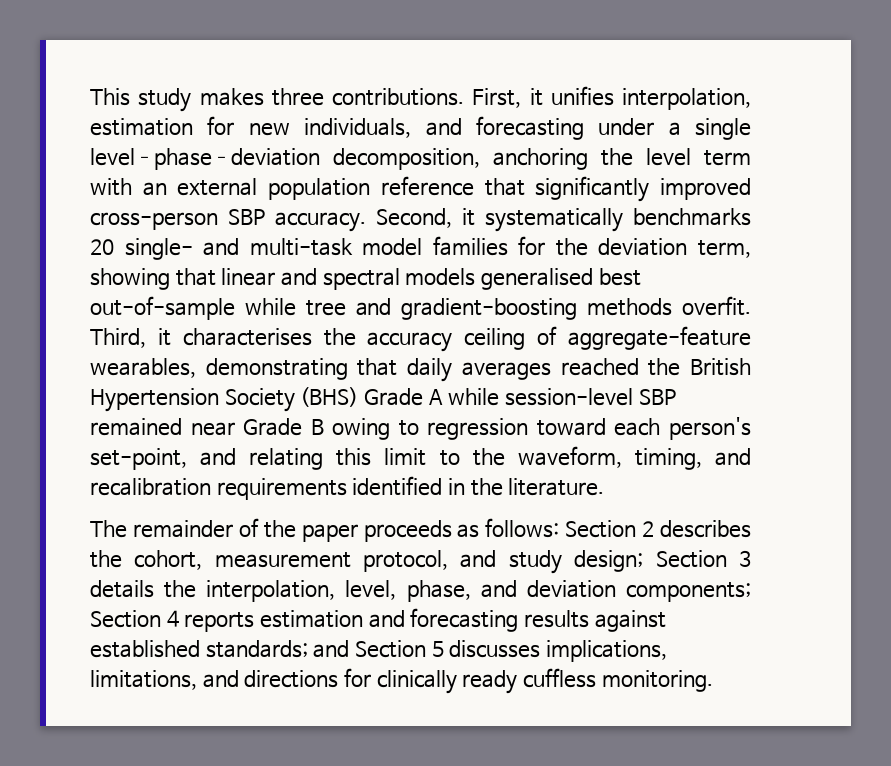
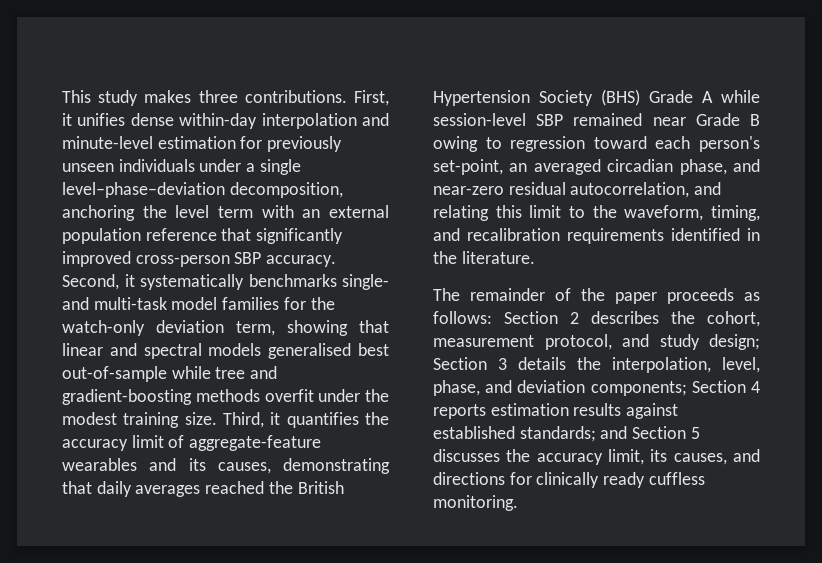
- First, it unifies interpolation, estimation for new individuals, and forecasting under a single level–phase–deviation decomposition, anchoring the level term with an external population reference that significantly improved cross-person SBP accuracy.
+ First, it unifies dense within-day interpolation and minute-level estimation for previously unseen individuals under a single level–phase–deviation decomposition, anchoring the level term with an external population reference that significantly improved cross-person SBP accuracy.
- Second, it systematically benchmarks 20 single- and multi-task model families for the deviation term, showing that linear and spectral models generalised best out-of-sample while tree and gradient-boosting methods overfit.
+ Second, it systematically benchmarks single- and multi-task model families for the watch-only deviation term, showing that linear and spectral models generalised best out-of-sample while tree and gradient-boosting methods overfit under the modest training size.
- Third, it characterises the accuracy ceiling of aggregate-feature wearables, demonstrating that daily averages reached the British Hypertension Society (BHS) Grade A while session-level SBP remained near Grade B owing to regression toward each person's set-point, and relating this limit to the waveform, timing, and recalibration requirements identified in the literature.
+ Third, it quantifies the accuracy limit of aggregate-feature wearables and its causes, demonstrating that daily averages reached the British Hypertension Society (BHS) Grade A while session-level SBP remained near Grade B owing to regression toward each person's set-point, an averaged circadian phase, and near-zero residual autocorrelation, and relating this limit to the waveform, timing, and recalibration requirements identified in the literature.
- The remainder of the paper proceeds as follows: Section 2 describes the cohort, measurement protocol, and study design; Section 3 details the interpolation, level, phase, and deviation components; Section 4 reports estimation and forecasting results against established standards; and Section 5 discusses implications, limitations, and directions for clinically ready cuffless monitoring.
+ The remainder of the paper proceeds as follows: Section 2 describes the cohort, measurement protocol, and study design; Section 3 details the interpolation, level, phase, and deviation components; Section 4 reports estimation results against established standards; and Section 5 discusses the accuracy limit, its causes, and directions for clinically ready cuffless monitoring.

